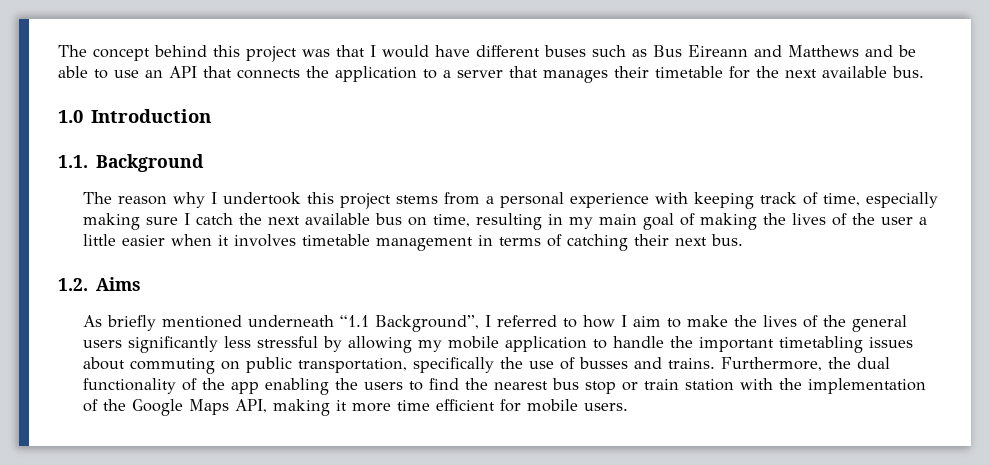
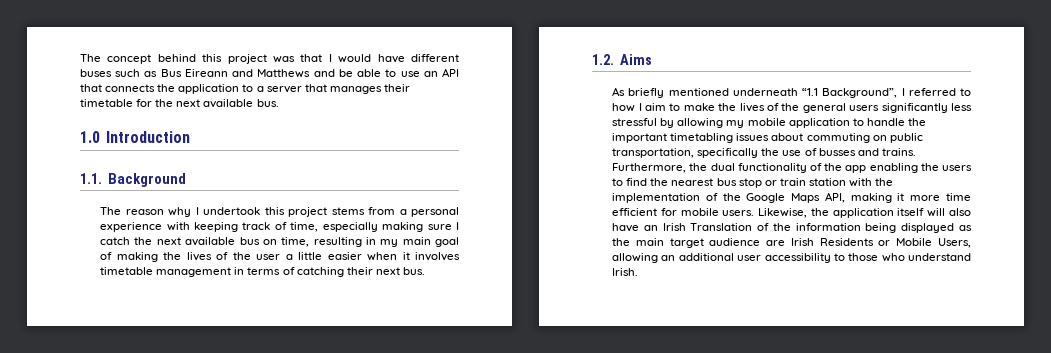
+ Likewise, the application itself will also have an Irish Translation of the information being displayed as the main target audience are Irish Residents or Mobile Users, allowing an additional user accessibility to those who understand Irish.

